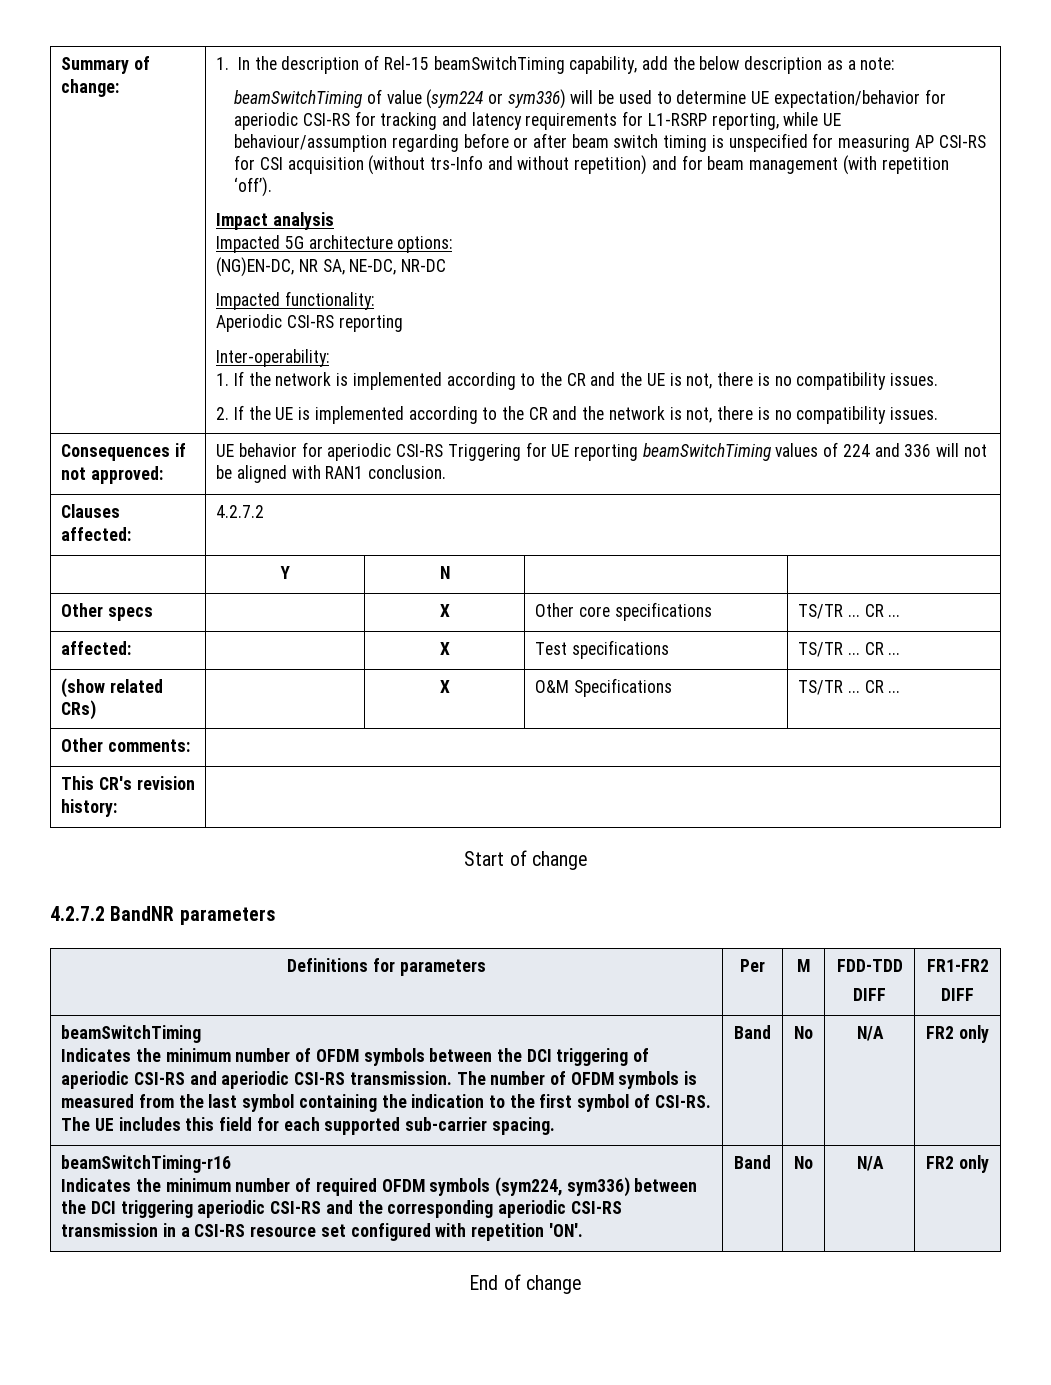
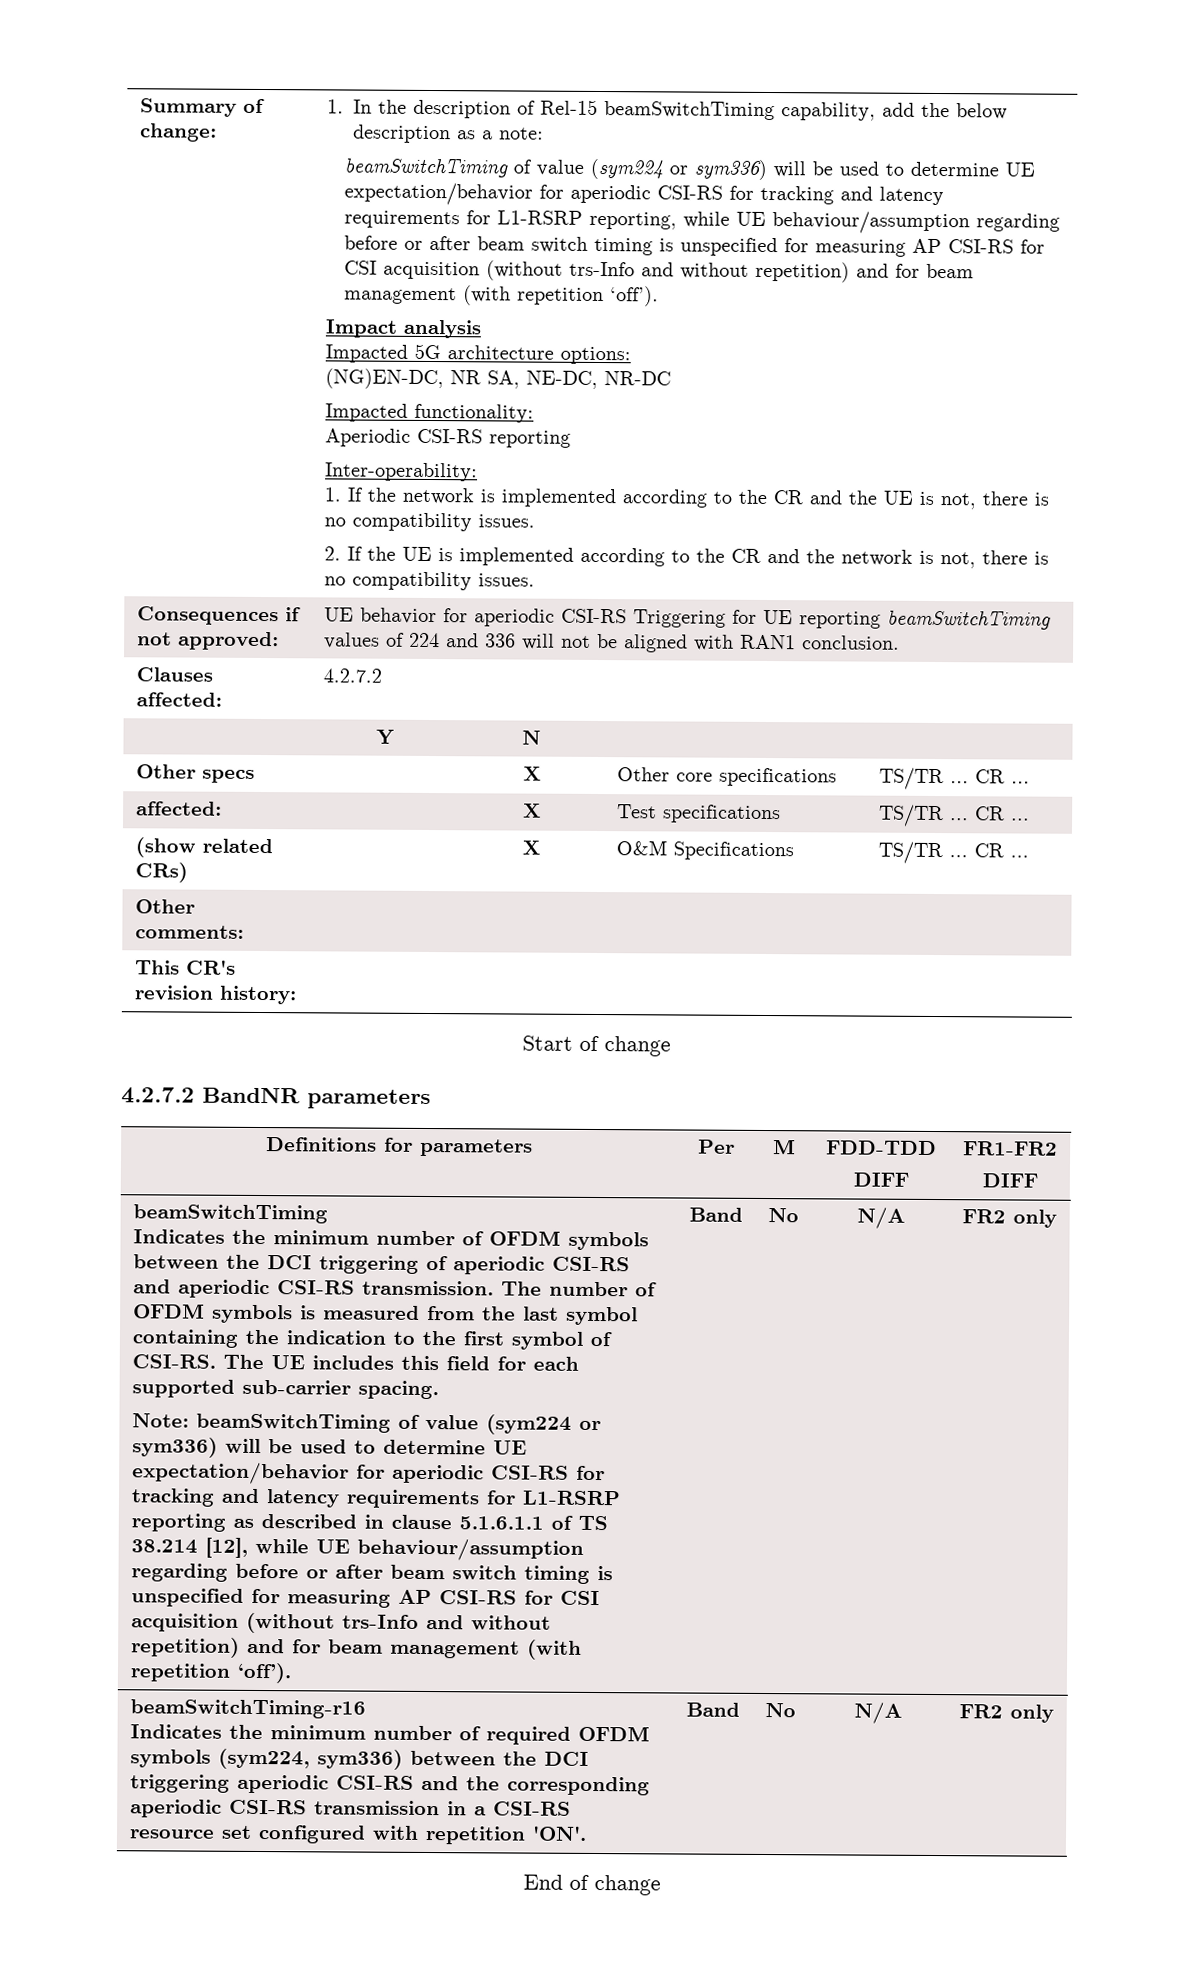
+ Note: beamSwitchTiming of value (sym224 or sym336) will be used to determine UE expectation/behavior for aperiodic CSI-RS for tracking and latency requirements for L1-RSRP reporting as described in clause 5.1.6.1.1 of TS 38.214 [12], while UE behaviour/assumption regarding before or after beam switch timing is unspecified for measuring AP CSI-RS for CSI acquisition (without trs-Info and without repetition) and for beam management (with repetition ‘off’).

